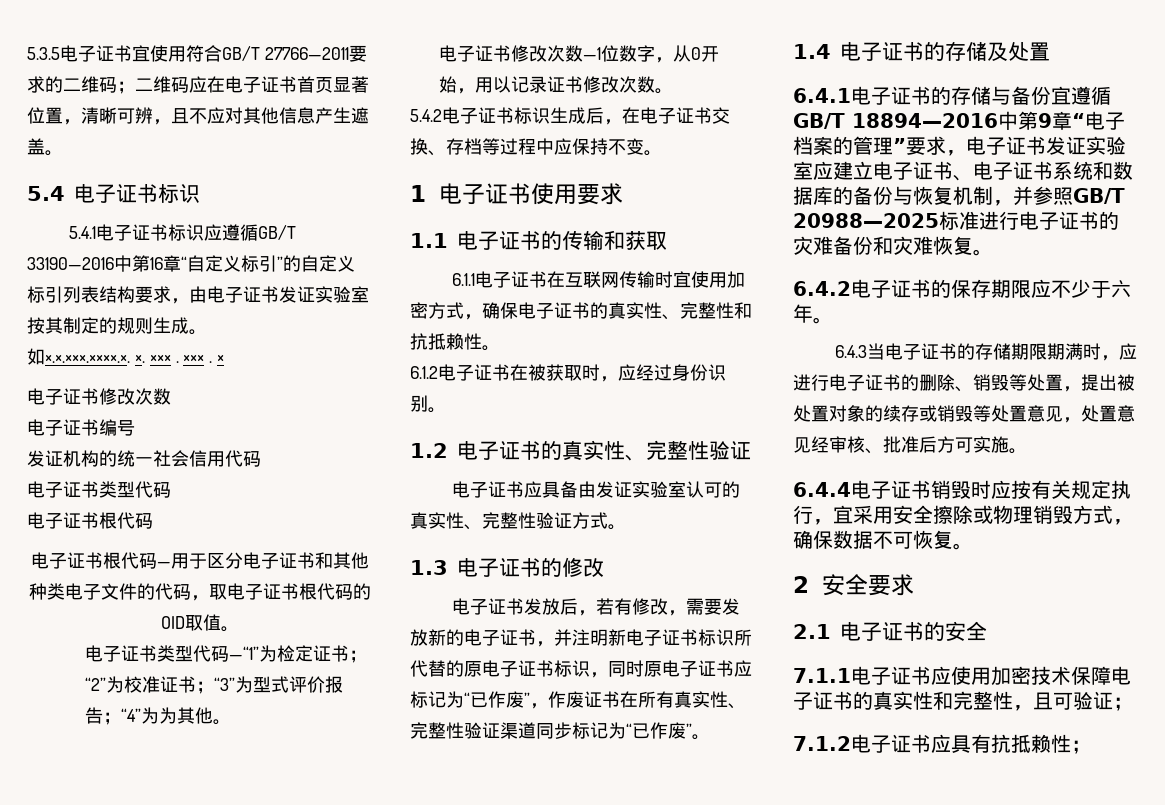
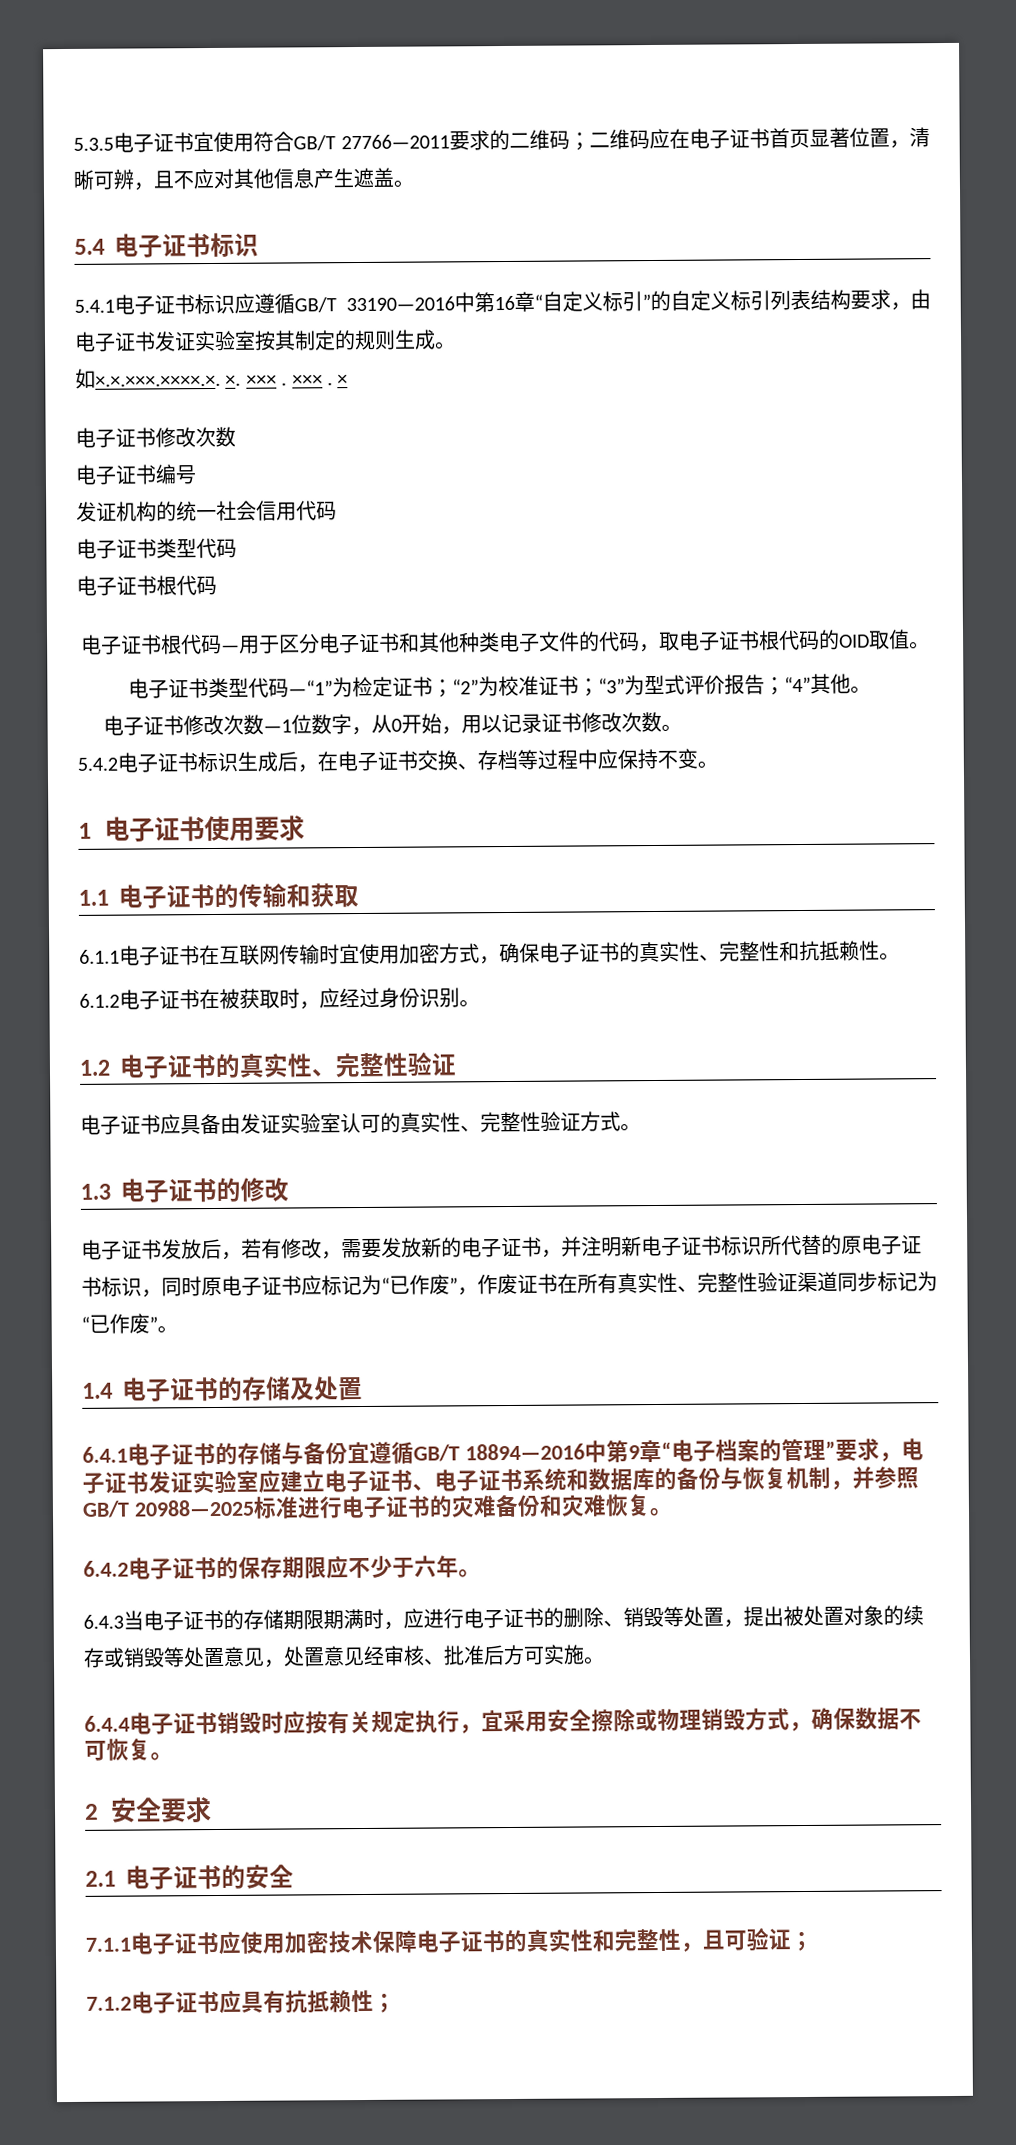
- 电子证书类型代码—“1”为检定证书；“2”为校准证书；“3”为型式评价报告；“4”为为其他。
+ 电子证书类型代码—“1”为检定证书；“2”为校准证书；“3”为型式评价报告；“4”其他。

